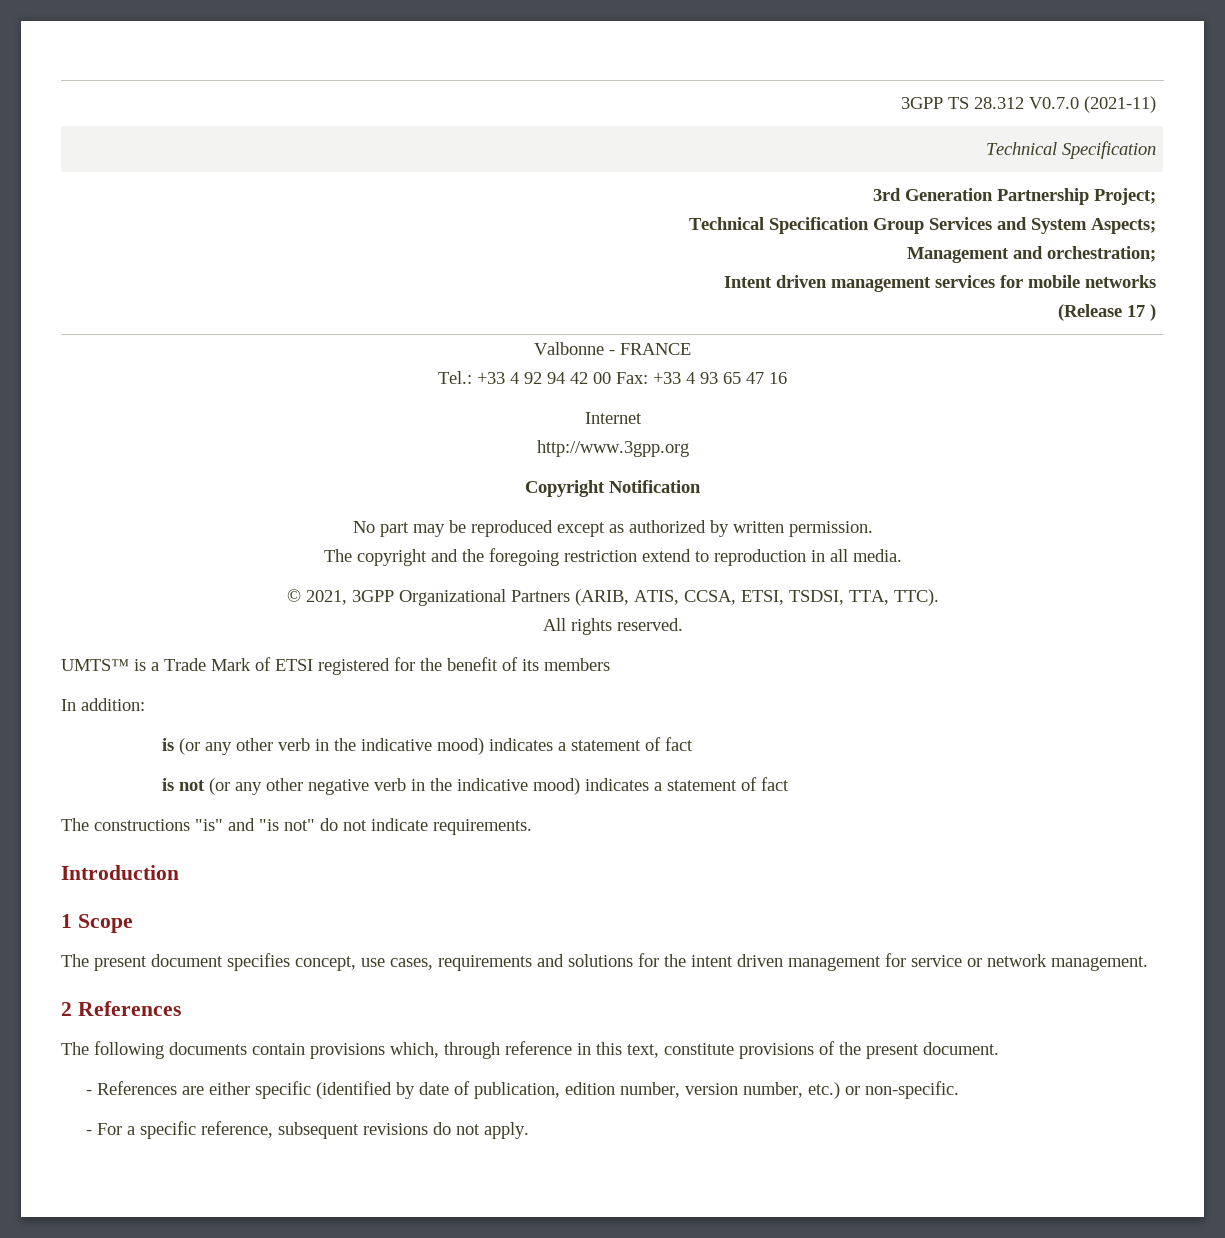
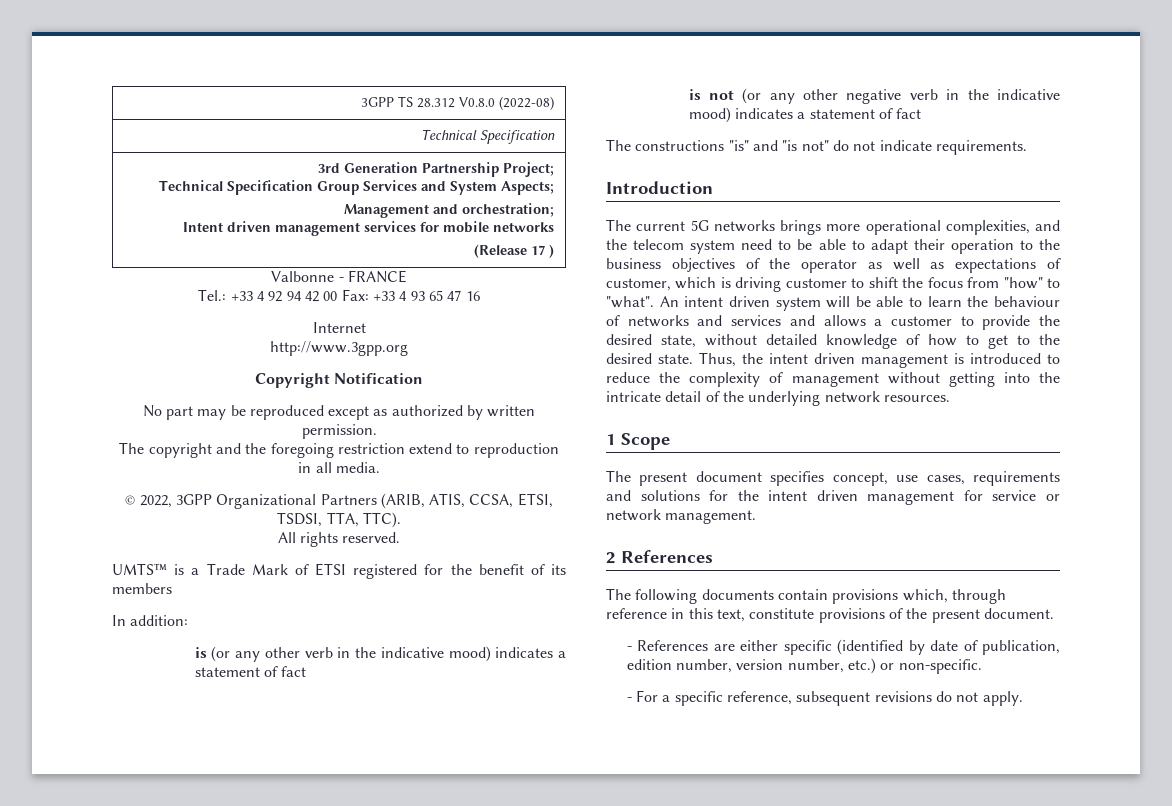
- 3GPP TS 28.312 V0.7.0 (2021-11)
+ 3GPP TS 28.312 V0.8.0 (2022-08)
- © 2021, 3GPP Organizational Partners (ARIB, ATIS, CCSA, ETSI, TSDSI, TTA, TTC).
+ © 2022, 3GPP Organizational Partners (ARIB, ATIS, CCSA, ETSI, TSDSI, TTA, TTC).
+ The current 5G networks brings more operational complexities, and the telecom system need to be able to adapt their operation to the business objectives of the operator as well as expectations of customer, which is driving customer to shift the focus from "how" to "what". An intent driven system will be able to learn the behaviour of networks and services and allows a customer to provide the desired state, without detailed knowledge of how to get to the desired state. Thus, the intent driven management is introduced to reduce the complexity of management without getting into the intricate detail of the underlying network resources.

